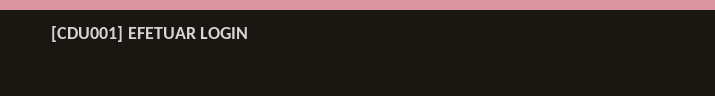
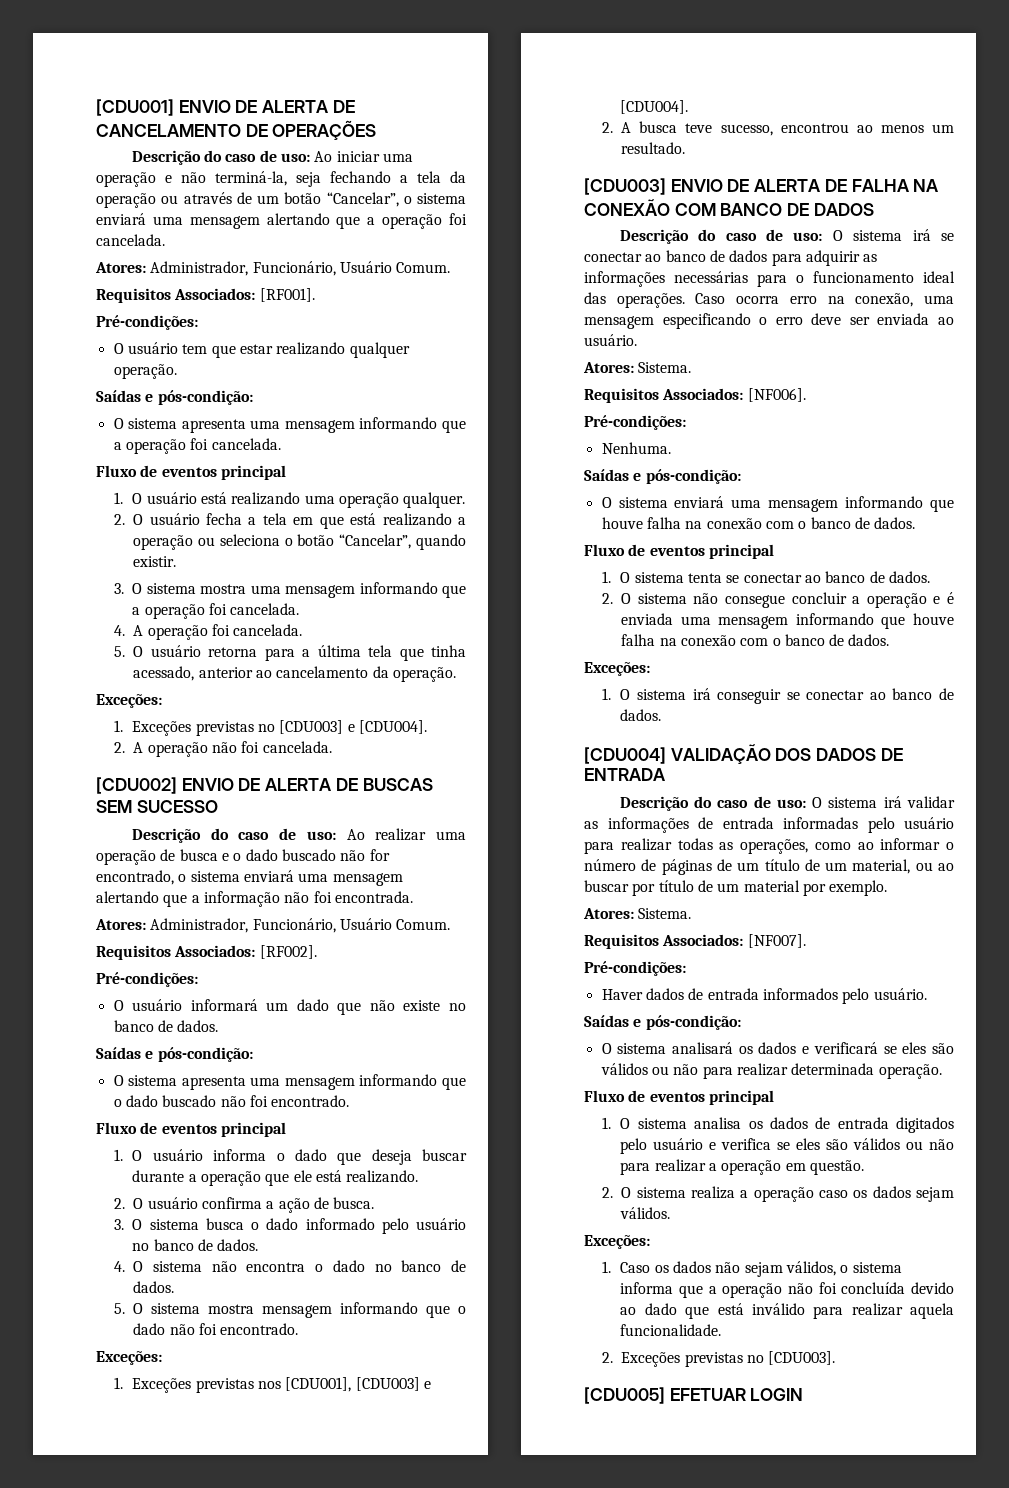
- [CDU001] EFETUAR LOGIN
+ [CDU001] ENVIO DE ALERTA DE CANCELAMENTO DE OPERAÇÕES
+ Descrição do caso de uso: Ao iniciar uma operação e não terminá-la, seja fechando a tela da operação ou através de um botão “Cancelar”, o sistema enviará uma mensagem alertando que a operação foi cancelada.
+ Atores: Administrador, Funcionário, Usuário Comum.
+ Requisitos Associados: [RF001].
+ Pré-condições:
+ O usuário tem que estar realizando qualquer operação.
+ Saídas e pós-condição:
+ O sistema apresenta uma mensagem informando que a operação foi cancelada.
+ Fluxo de eventos principal
+ 1. O usuário está realizando uma operação qualquer.
+ 2. O usuário fecha a tela em que está realizando a operação ou seleciona o botão “Cancelar”, quando existir.
+ 3. O sistema mostra uma mensagem informando que a operação foi cancelada.
+ 4. A operação foi cancelada.
+ 5. O usuário retorna para a última tela que tinha acessado, anterior ao cancelamento da operação.
+ Exceções:
+ 1. Exceções previstas no [CDU003] e [CDU004].
+ 2. A operação não foi cancelada.
+ [CDU002] ENVIO DE ALERTA DE BUSCAS SEM SUCESSO
+ Descrição do caso de uso: Ao realizar uma operação de busca e o dado buscado não for encontrado, o sistema enviará uma mensagem alertando que a informação não foi encontrada.
+ Atores: Administrador, Funcionário, Usuário Comum.
+ Requisitos Associados: [RF002].
+ Pré-condições:
+ O usuário informará um dado que não existe no banco de dados.
+ Saídas e pós-condição:
+ O sistema apresenta uma mensagem informando que o dado buscado não foi encontrado.
+ Fluxo de eventos principal
+ 1. O usuário informa o dado que deseja buscar durante a operação que ele está realizando.
+ 2. O usuário confirma a ação de busca.
+ 3. O sistema busca o dado informado pelo usuário no banco de dados.
+ 4. O sistema não encontra o dado no banco de dados.
+ 5. O sistema mostra mensagem informando que o dado não foi encontrado.
+ Exceções:
+ 1. Exceções previstas nos [CDU001], [CDU003] e [CDU004].
+ 2. A busca teve sucesso, encontrou ao menos um resultado.
+ [CDU003] ENVIO DE ALERTA DE FALHA NA CONEXÃO COM BANCO DE DADOS
+ Descrição do caso de uso: O sistema irá se conectar ao banco de dados para adquirir as informações necessárias para o funcionamento ideal das operações. Caso ocorra erro na conexão, uma mensagem especificando o erro deve ser enviada ao usuário.
+ Atores: Sistema.
+ Requisitos Associados: [NF006].
+ Pré-condições:
+ Nenhuma.
+ Saídas e pós-condição:
+ O sistema enviará uma mensagem informando que houve falha na conexão com o banco de dados.
+ Fluxo de eventos principal
+ 1. O sistema tenta se conectar ao banco de dados.
+ 2. O sistema não consegue concluir a operação e é enviada uma mensagem informando que houve falha na conexão com o banco de dados.
+ Exceções:
+ 1. O sistema irá conseguir se conectar ao banco de dados.
+ [CDU004] VALIDAÇÃO DOS DADOS DE ENTRADA
+ Descrição do caso de uso: O sistema irá validar as informações de entrada informadas pelo usuário para realizar todas as operações, como ao informar o número de páginas de um título de um material, ou ao buscar por título de um material por exemplo.
+ Atores: Sistema.
+ Requisitos Associados: [NF007].
+ Pré-condições:
+ Haver dados de entrada informados pelo usuário.
+ Saídas e pós-condição:
+ O sistema analisará os dados e verificará se eles são válidos ou não para realizar determinada operação.
+ Fluxo de eventos principal
+ 1. O sistema analisa os dados de entrada digitados pelo usuário e verifica se eles são válidos ou não para realizar a operação em questão.
+ 2. O sistema realiza a operação caso os dados sejam válidos.
+ Exceções:
+ 1. Caso os dados não sejam válidos, o sistema informa que a operação não foi concluída devido ao dado que está inválido para realizar aquela funcionalidade.
+ 2. Exceções previstas no [CDU003].
+ [CDU005] EFETUAR LOGIN

